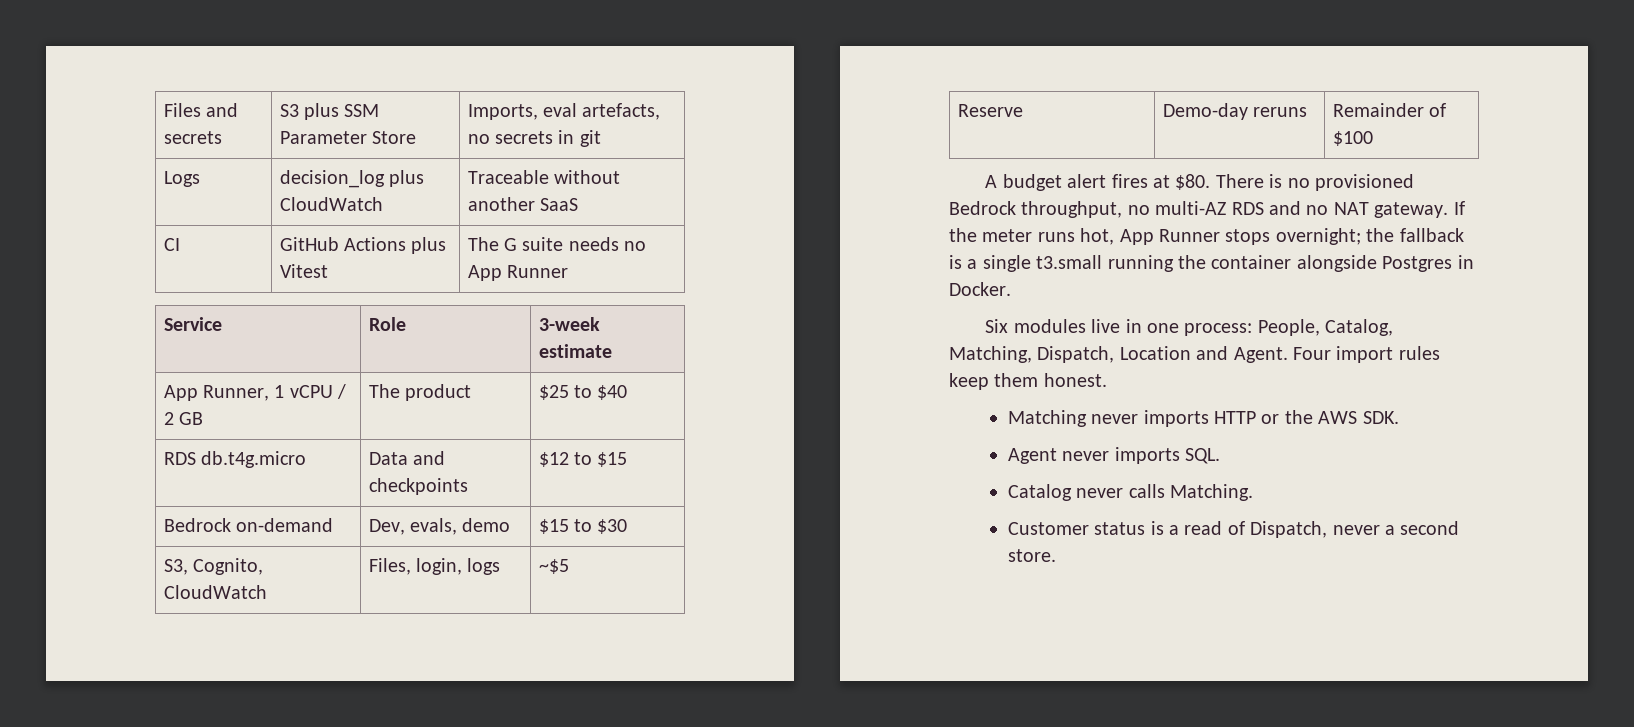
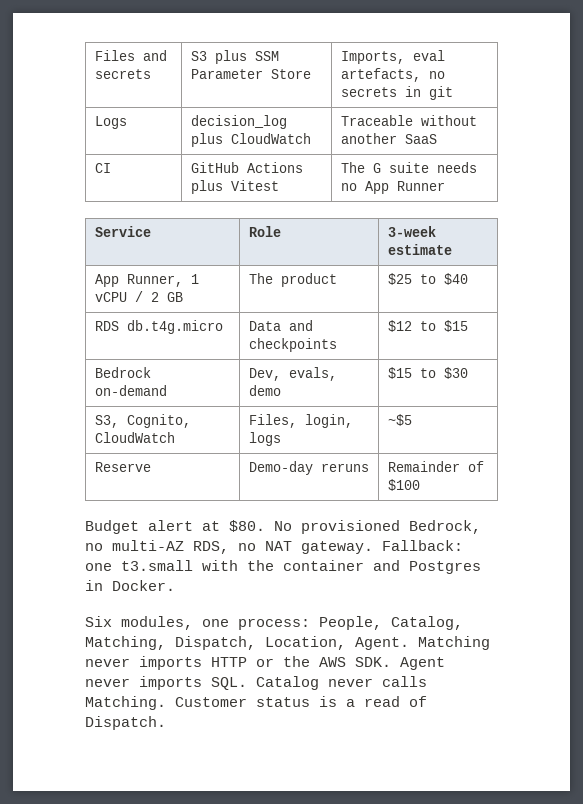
- A budget alert fires at $80. There is no provisioned Bedrock throughput, no multi-AZ RDS and no NAT gateway. If the meter runs hot, App Runner stops overnight; the fallback is a single t3.small running the container alongside Postgres in Docker.
+ Budget alert at $80. No provisioned Bedrock, no multi-AZ RDS, no NAT gateway. Fallback: one t3.small with the container and Postgres in Docker.
- Six modules live in one process: People, Catalog, Matching, Dispatch, Location and Agent. Four import rules keep them honest.
- Matching never imports HTTP or the AWS SDK.
- Agent never imports SQL.
- Catalog never calls Matching.
- Customer status is a read of Dispatch, never a second store.
+ Six modules, one process: People, Catalog, Matching, Dispatch, Location, Agent. Matching never imports HTTP or the AWS SDK. Agent never imports SQL. Catalog never calls Matching. Customer status is a read of Dispatch.

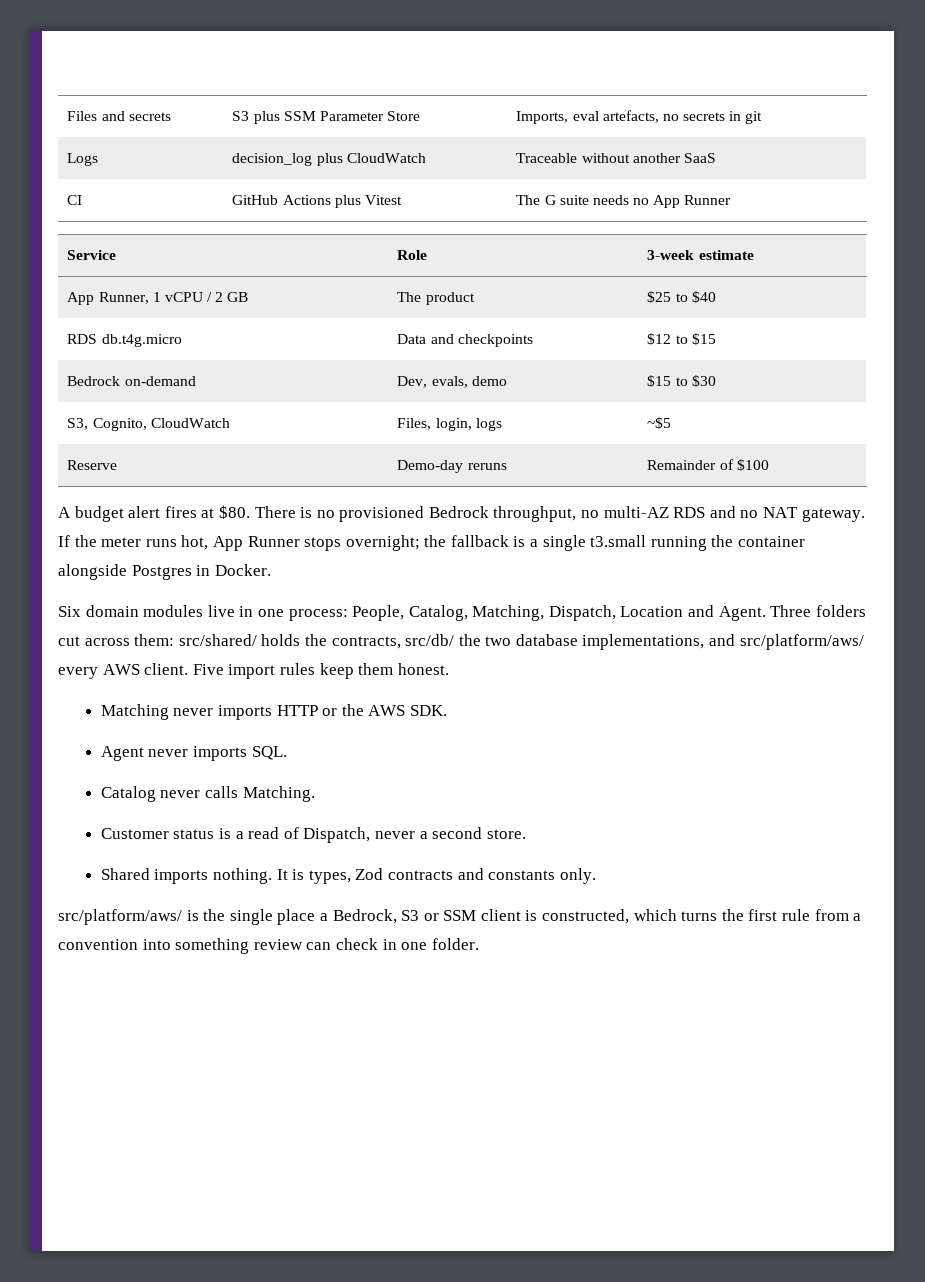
- Budget alert at $80. No provisioned Bedrock, no multi-AZ RDS, no NAT gateway. Fallback: one t3.small with the container and Postgres in Docker.
+ A budget alert fires at $80. There is no provisioned Bedrock throughput, no multi-AZ RDS and no NAT gateway. If the meter runs hot, App Runner stops overnight; the fallback is a single t3.small running the container alongside Postgres in Docker.
- Six modules, one process: People, Catalog, Matching, Dispatch, Location, Agent. Matching never imports HTTP or the AWS SDK. Agent never imports SQL. Catalog never calls Matching. Customer status is a read of Dispatch.
+ Six domain modules live in one process: People, Catalog, Matching, Dispatch, Location and Agent. Three folders cut across them: src/shared/ holds the contracts, src/db/ the two database implementations, and src/platform/aws/ every AWS client. Five import rules keep them honest.
+ Matching never imports HTTP or the AWS SDK.
+ Agent never imports SQL.
+ Catalog never calls Matching.
+ Customer status is a read of Dispatch, never a second store.
+ Shared imports nothing. It is types, Zod contracts and constants only.
+ src/platform/aws/ is the single place a Bedrock, S3 or SSM client is constructed, which turns the first rule from a convention into something review can check in one folder.

